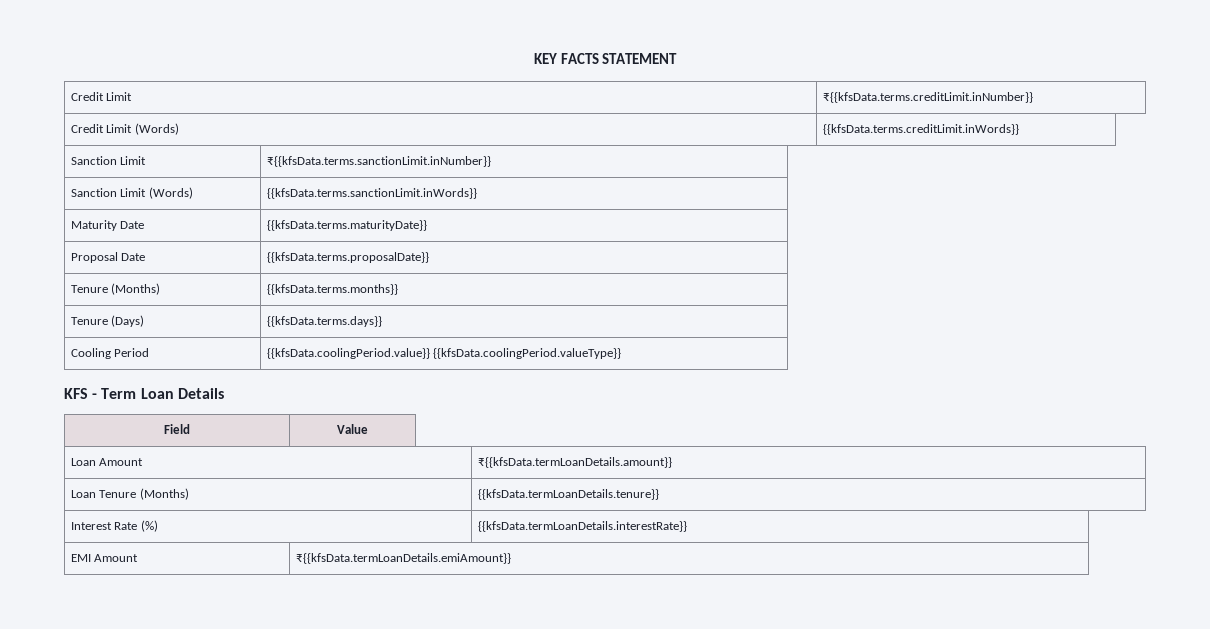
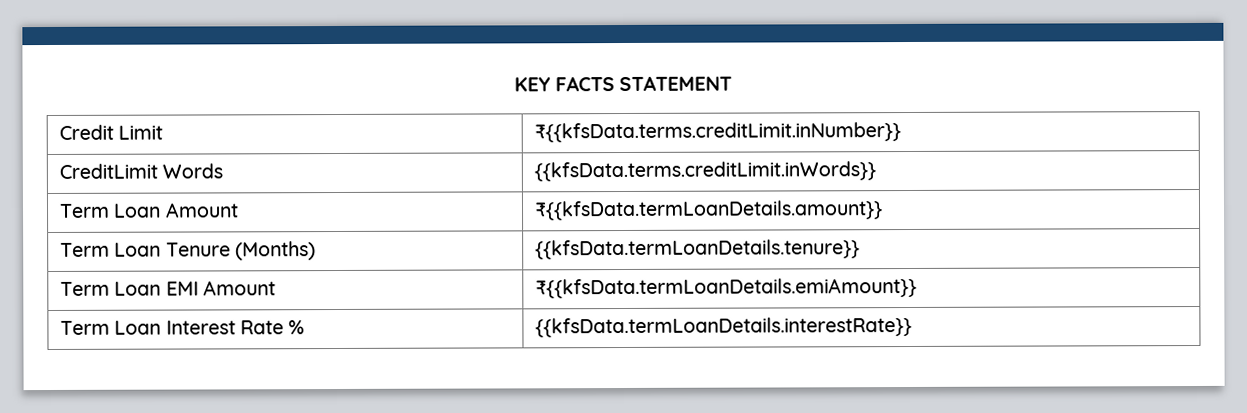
- Credit Limit (Words) | {{kfsData.terms.creditLimit.inWords}}
- Sanction Limit | ₹{{kfsData.terms.sanctionLimit.inNumber}}
- Sanction Limit (Words) | {{kfsData.terms.sanctionLimit.inWords}}
- Maturity Date | {{kfsData.terms.maturityDate}}
- Proposal Date | {{kfsData.terms.proposalDate}}
- Tenure (Months) | {{kfsData.terms.months}}
- Tenure (Days) | {{kfsData.terms.days}}
- Cooling Period | {{kfsData.coolingPeriod.value}} {{kfsData.coolingPeriod.valueType}}
- KFS - Term Loan Details
- Field | Value
- Loan Amount | ₹{{kfsData.termLoanDetails.amount}}
+ CreditLimit Words | {{kfsData.terms.creditLimit.inWords}}
+ Term Loan Amount | ₹{{kfsData.termLoanDetails.amount}}
- Loan Tenure (Months) | {{kfsData.termLoanDetails.tenure}}
+ Term Loan Tenure (Months) | {{kfsData.termLoanDetails.tenure}}
- Interest Rate (%) | {{kfsData.termLoanDetails.interestRate}}
- EMI Amount | ₹{{kfsData.termLoanDetails.emiAmount}}
+ Term Loan EMI Amount | ₹{{kfsData.termLoanDetails.emiAmount}}
+ Term Loan Interest Rate % | {{kfsData.termLoanDetails.interestRate}}

